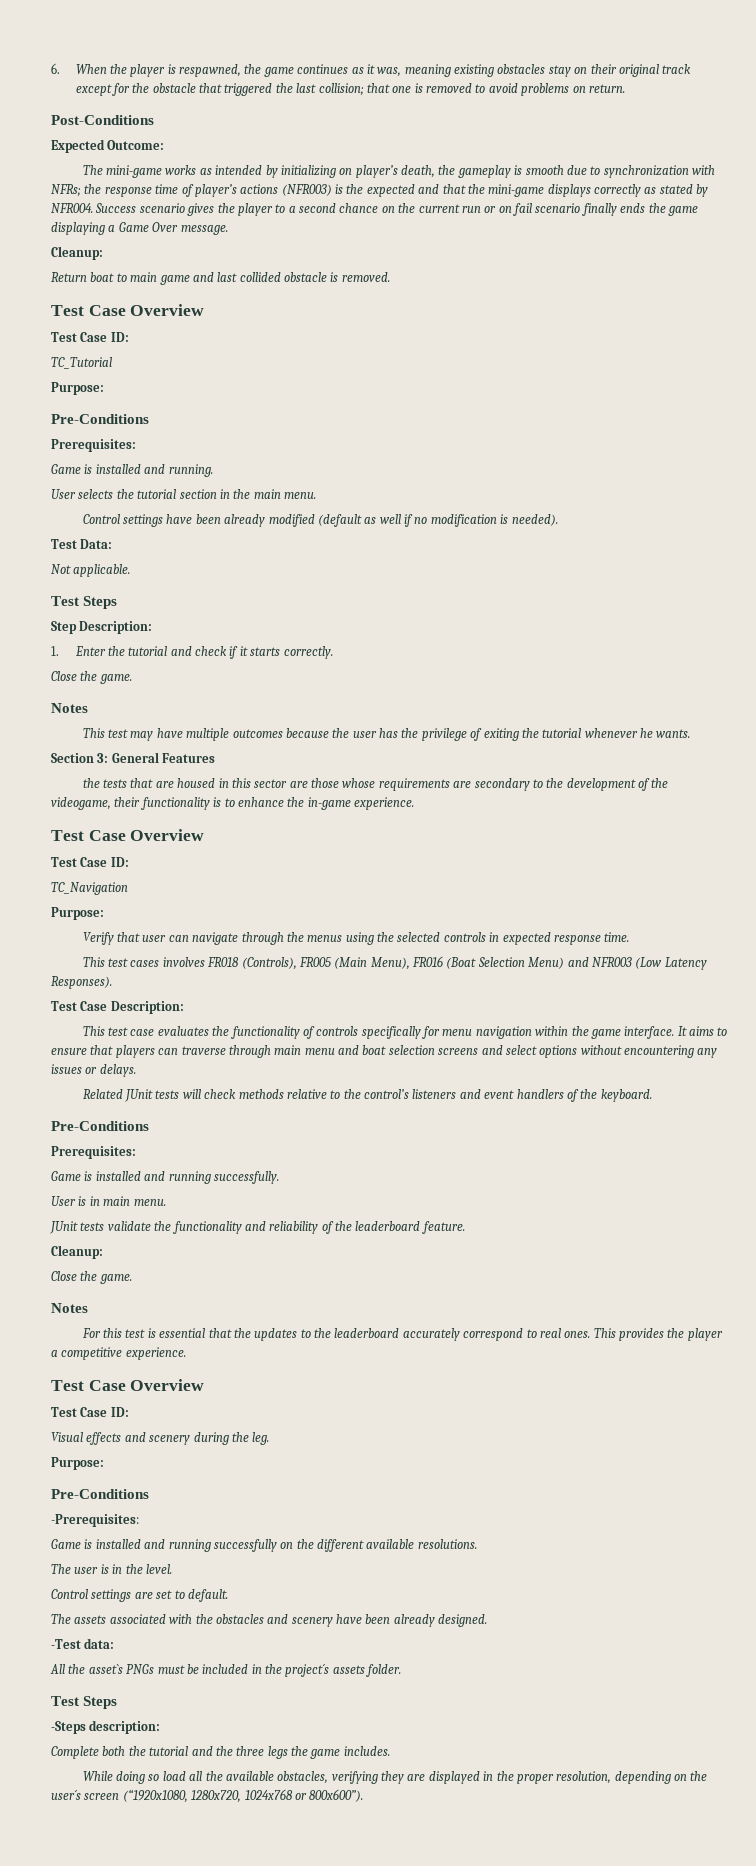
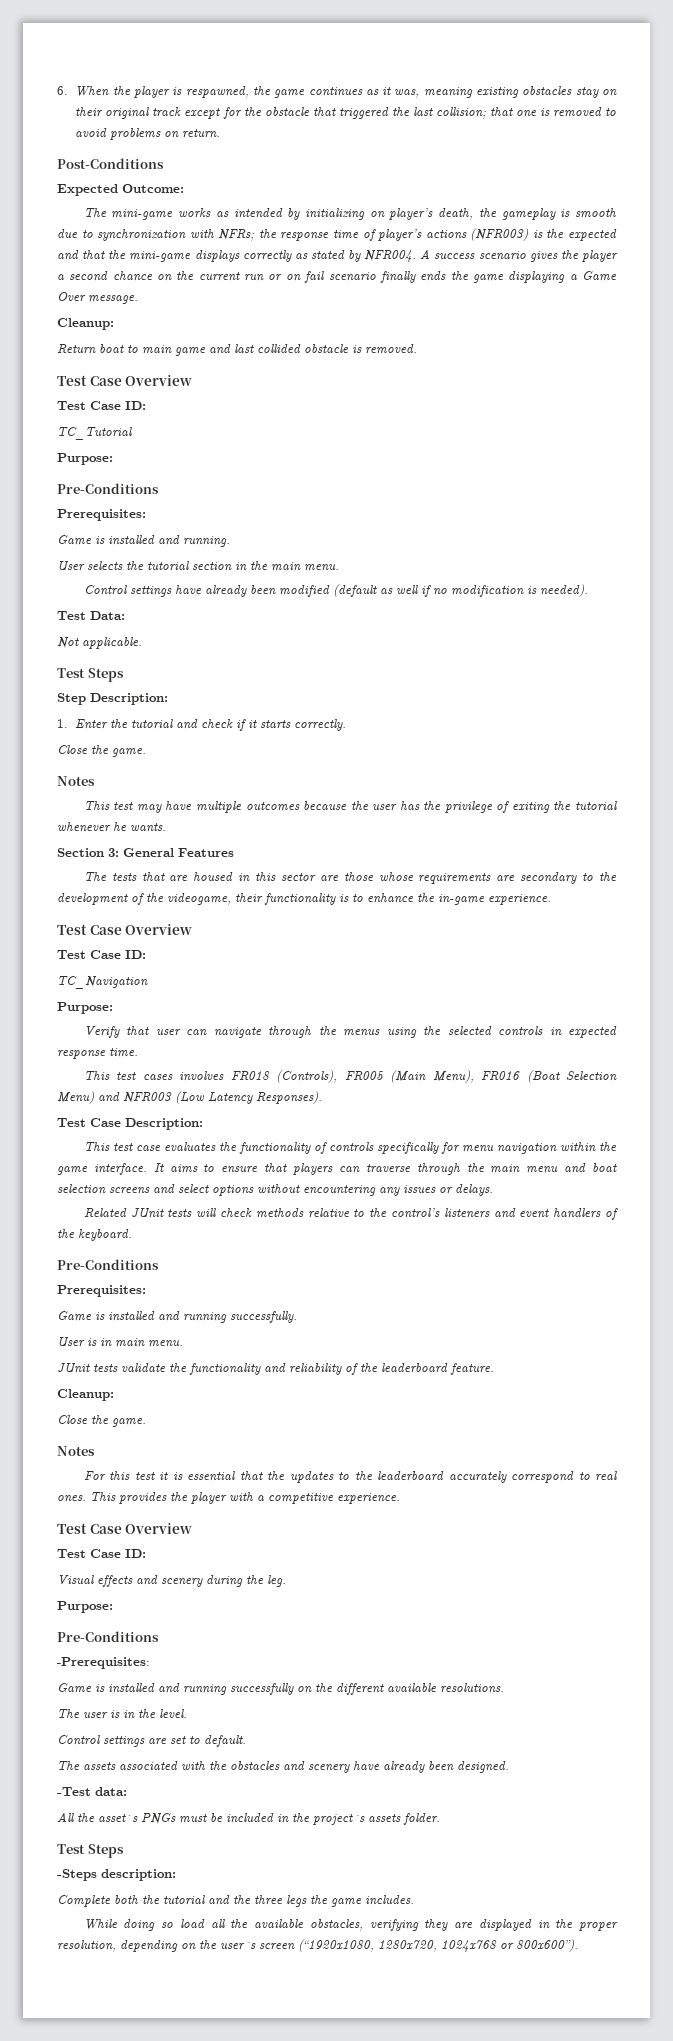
- Success scenario gives the player to a second chance on the current run or on fail scenario finally ends the game displaying a Game Over message.
+ A success scenario gives the player a second chance on the current run or on fail scenario finally ends the game displaying a Game Over message.
- Control settings have been already modified (default as well if no modification is needed).
+ Control settings have already been modified (default as well if no modification is needed).
- the tests that are housed in this sector are those whose requirements are secondary to the development of the videogame, their functionality is to enhance the in-game experience.
+ The tests that are housed in this sector are those whose requirements are secondary to the development of the videogame, their functionality is to enhance the in-game experience.
- It aims to ensure that players can traverse through main menu and boat selection screens and select options without encountering any issues or delays.
+ It aims to ensure that players can traverse through the main menu and boat selection screens and select options without encountering any issues or delays.
- For this test is essential that the updates to the leaderboard accurately correspond to real ones.
+ For this test it is essential that the updates to the leaderboard accurately correspond to real ones.
- This provides the player a competitive experience.
+ This provides the player with a competitive experience.
- The assets associated with the obstacles and scenery have been already designed.
+ The assets associated with the obstacles and scenery have already been designed.

